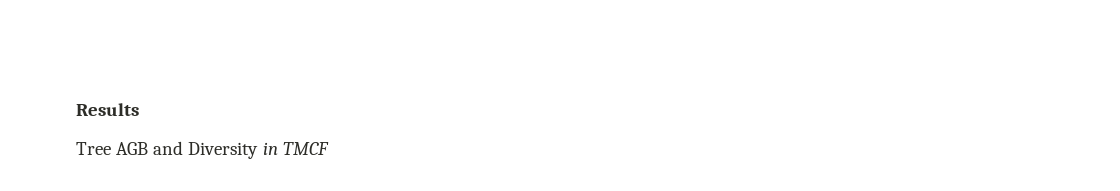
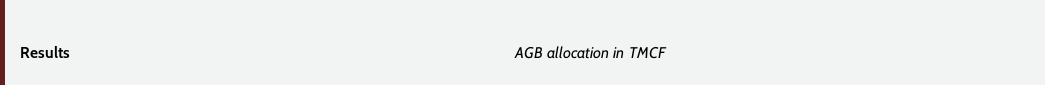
- Tree AGB and Diversity in TMCF
+ AGB allocation in TMCF

